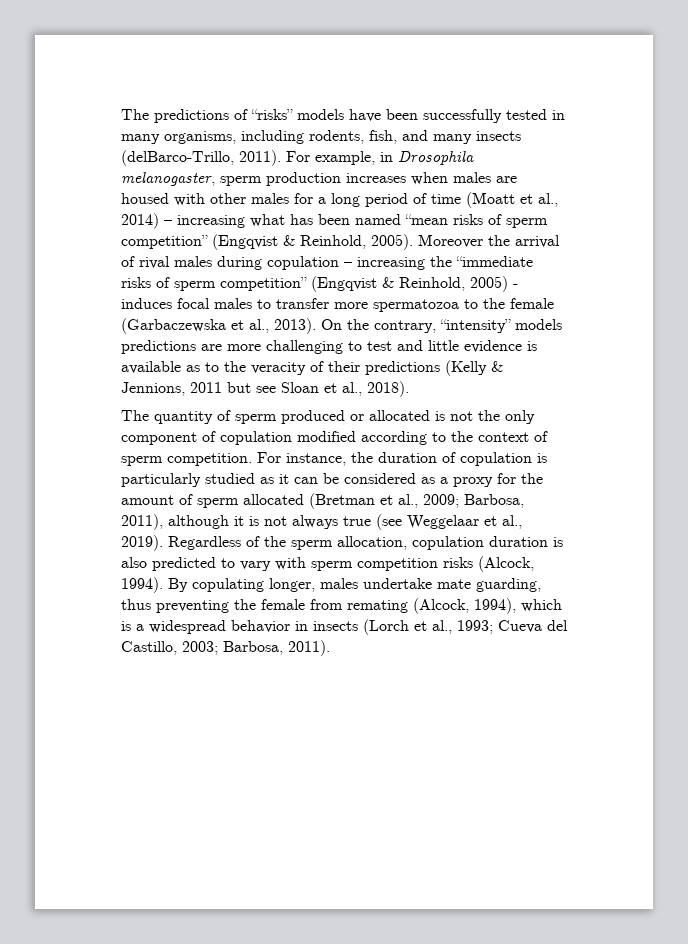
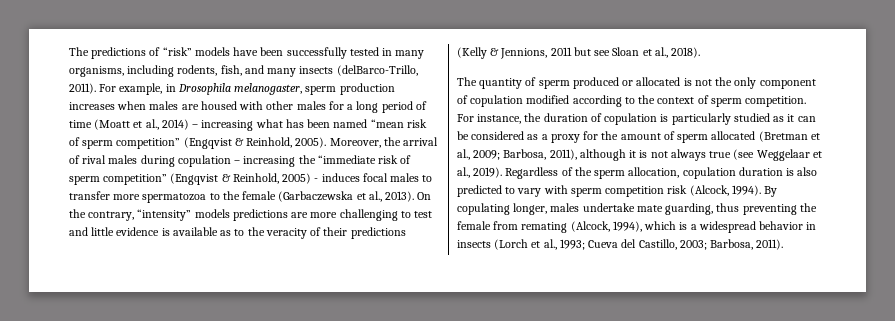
- The predictions of “risks” models have been successfully tested in many organisms, including rodents, fish, and many insects (delBarco-Trillo, 2011).
+ The predictions of “risk” models have been successfully tested in many organisms, including rodents, fish, and many insects (delBarco-Trillo, 2011).
- For example, in Drosophila melanogaster, sperm production increases when males are housed with other males for a long period of time (Moatt et al., 2014) – increasing what has been named “mean risks of sperm competition” (Engqvist & Reinhold, 2005).
+ For example, in Drosophila melanogaster, sperm production increases when males are housed with other males for a long period of time (Moatt et al., 2014) – increasing what has been named “mean risk of sperm competition” (Engqvist & Reinhold, 2005).
- Moreover the arrival of rival males during copulation – increasing the “immediate risks of sperm competition” (Engqvist & Reinhold, 2005) - induces focal males to transfer more spermatozoa to the female (Garbaczewska et al., 2013).
+ Moreover, the arrival of rival males during copulation – increasing the “immediate risk of sperm competition” (Engqvist & Reinhold, 2005) - induces focal males to transfer more spermatozoa to the female (Garbaczewska et al., 2013).
- Regardless of the sperm allocation, copulation duration is also predicted to vary with sperm competition risks (Alcock, 1994).
+ Regardless of the sperm allocation, copulation duration is also predicted to vary with sperm competition risk (Alcock, 1994).

